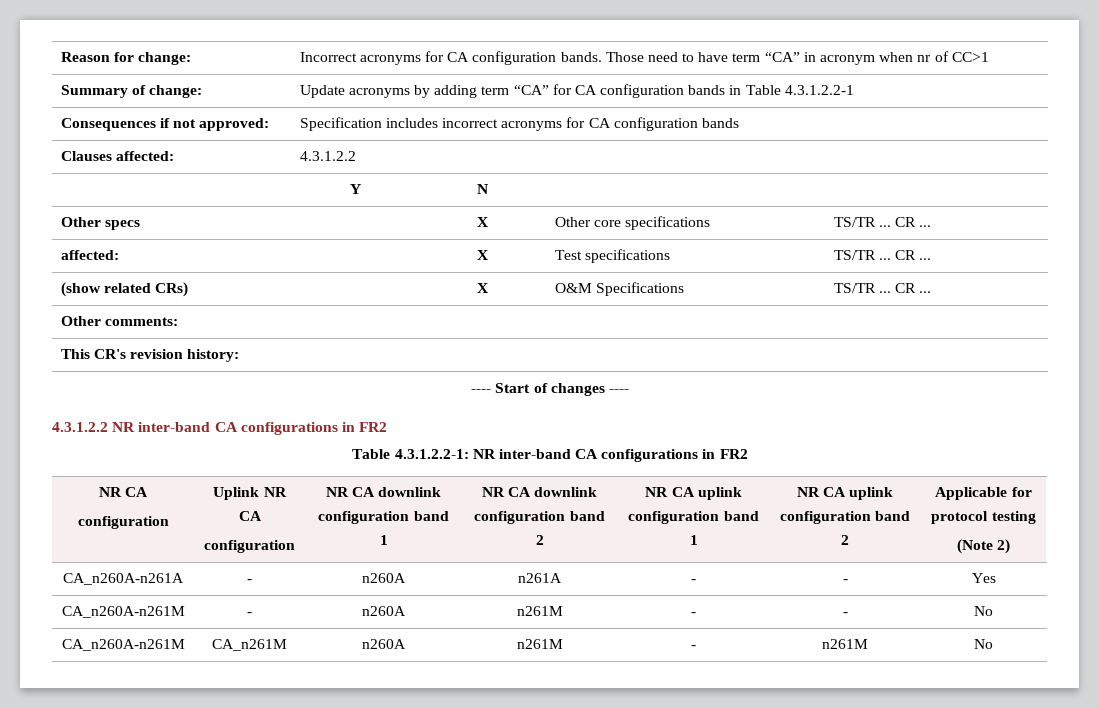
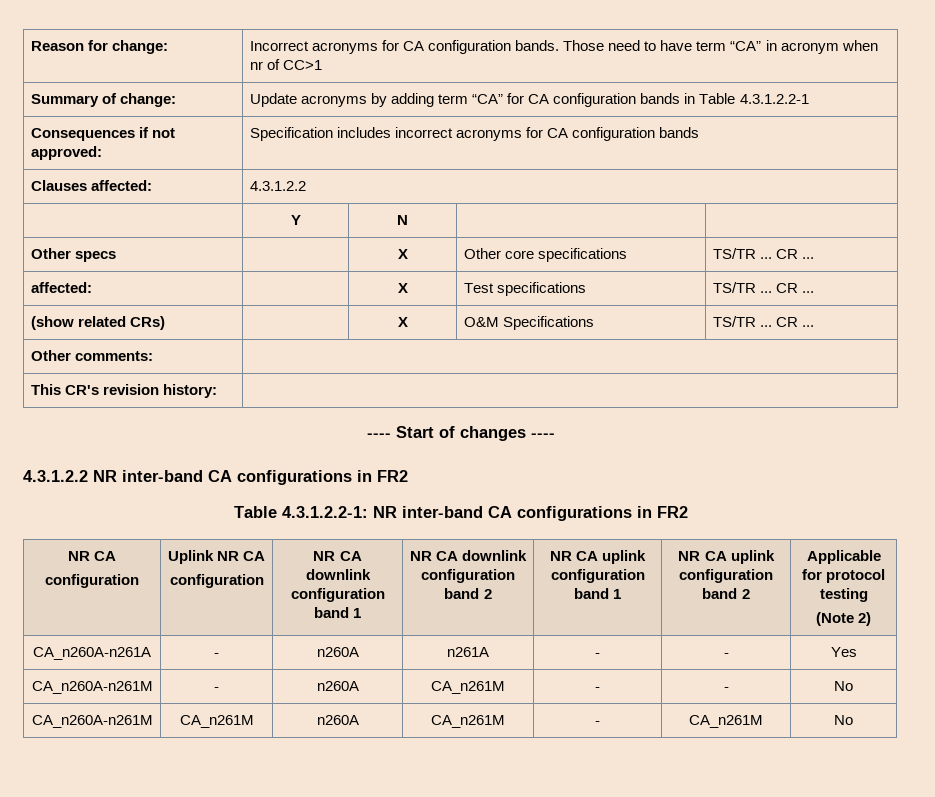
- CA_n260A-n261M | - | n260A | n261M | - | - | No
+ CA_n260A-n261M | - | n260A | CA_n261M | - | - | No
- CA_n260A-n261M | CA_n261M | n260A | n261M | - | n261M | No
+ CA_n260A-n261M | CA_n261M | n260A | CA_n261M | - | CA_n261M | No

